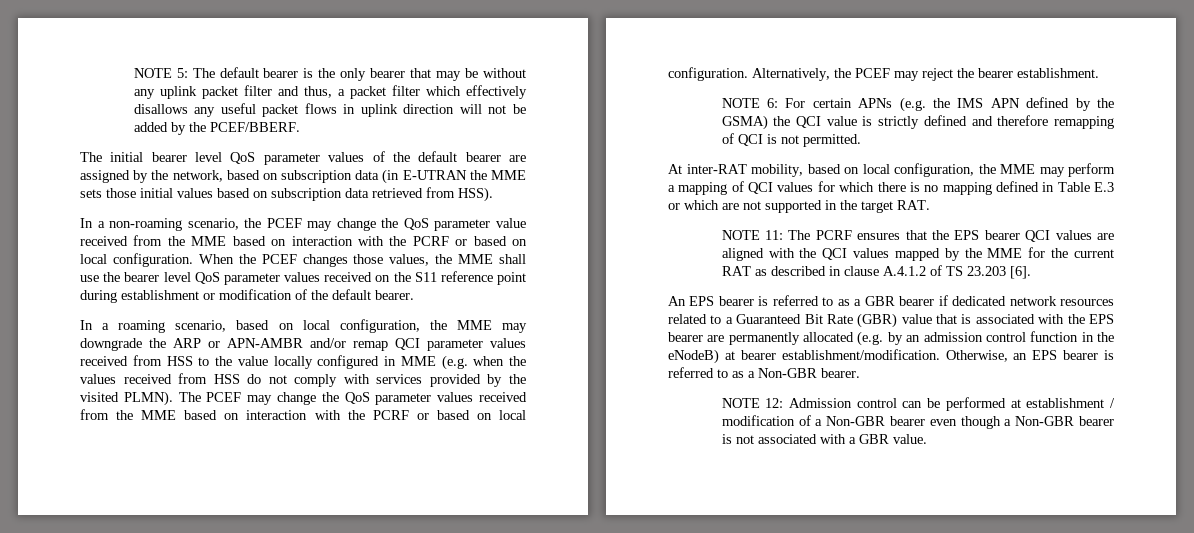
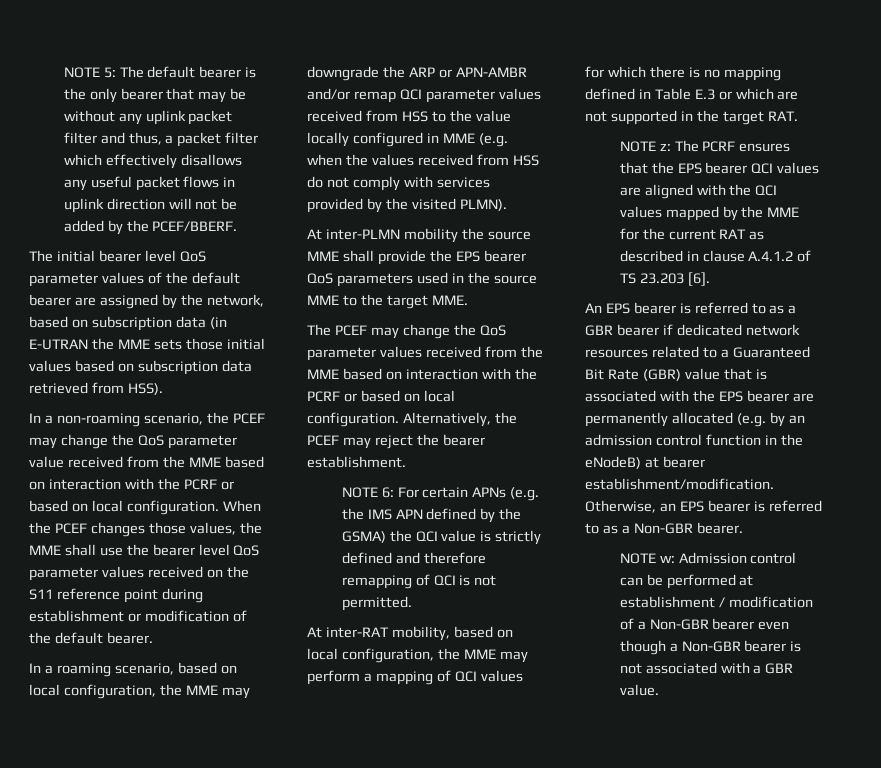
- In a roaming scenario, based on local configuration, the MME may downgrade the ARP or APN-AMBR and/or remap QCI parameter values received from HSS to the value locally configured in MME (e.g. when the values received from HSS do not comply with services provided by the visited PLMN). The PCEF may change the QoS parameter values received from the MME based on interaction with the PCRF or based on local configuration.
+ In a roaming scenario, based on local configuration, the MME may downgrade the ARP or APN-AMBR and/or remap QCI parameter values received from HSS to the value locally configured in MME (e.g. when the values received from HSS do not comply with services provided by the visited PLMN).
+ At inter-PLMN mobility the source MME shall provide the EPS bearer QoS parameters used in the source MME to the target MME.
+ The PCEF may change the QoS parameter values received from the MME based on interaction with the PCRF or based on local configuration.
- NOTE 11: The PCRF ensures that the EPS bearer QCI values are aligned with the QCI values mapped by the MME for the current RAT as described in clause A.4.1.2 of TS 23.203 [6].
+ NOTE z: The PCRF ensures that the EPS bearer QCI values are aligned with the QCI values mapped by the MME for the current RAT as described in clause A.4.1.2 of TS 23.203 [6].
- NOTE 12: Admission control can be performed at establishment / modification of a Non-GBR bearer even though a Non-GBR bearer is not associated with a GBR value.
+ NOTE w: Admission control can be performed at establishment / modification of a Non-GBR bearer even though a Non-GBR bearer is not associated with a GBR value.

